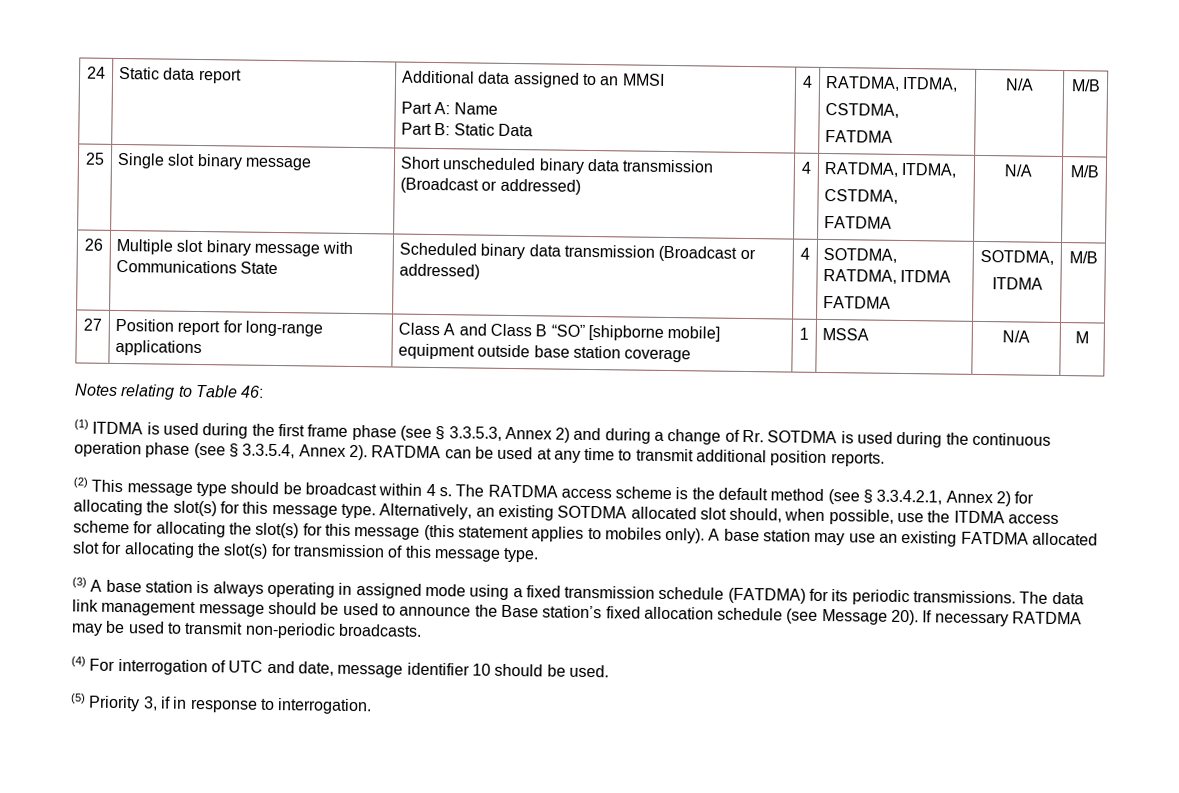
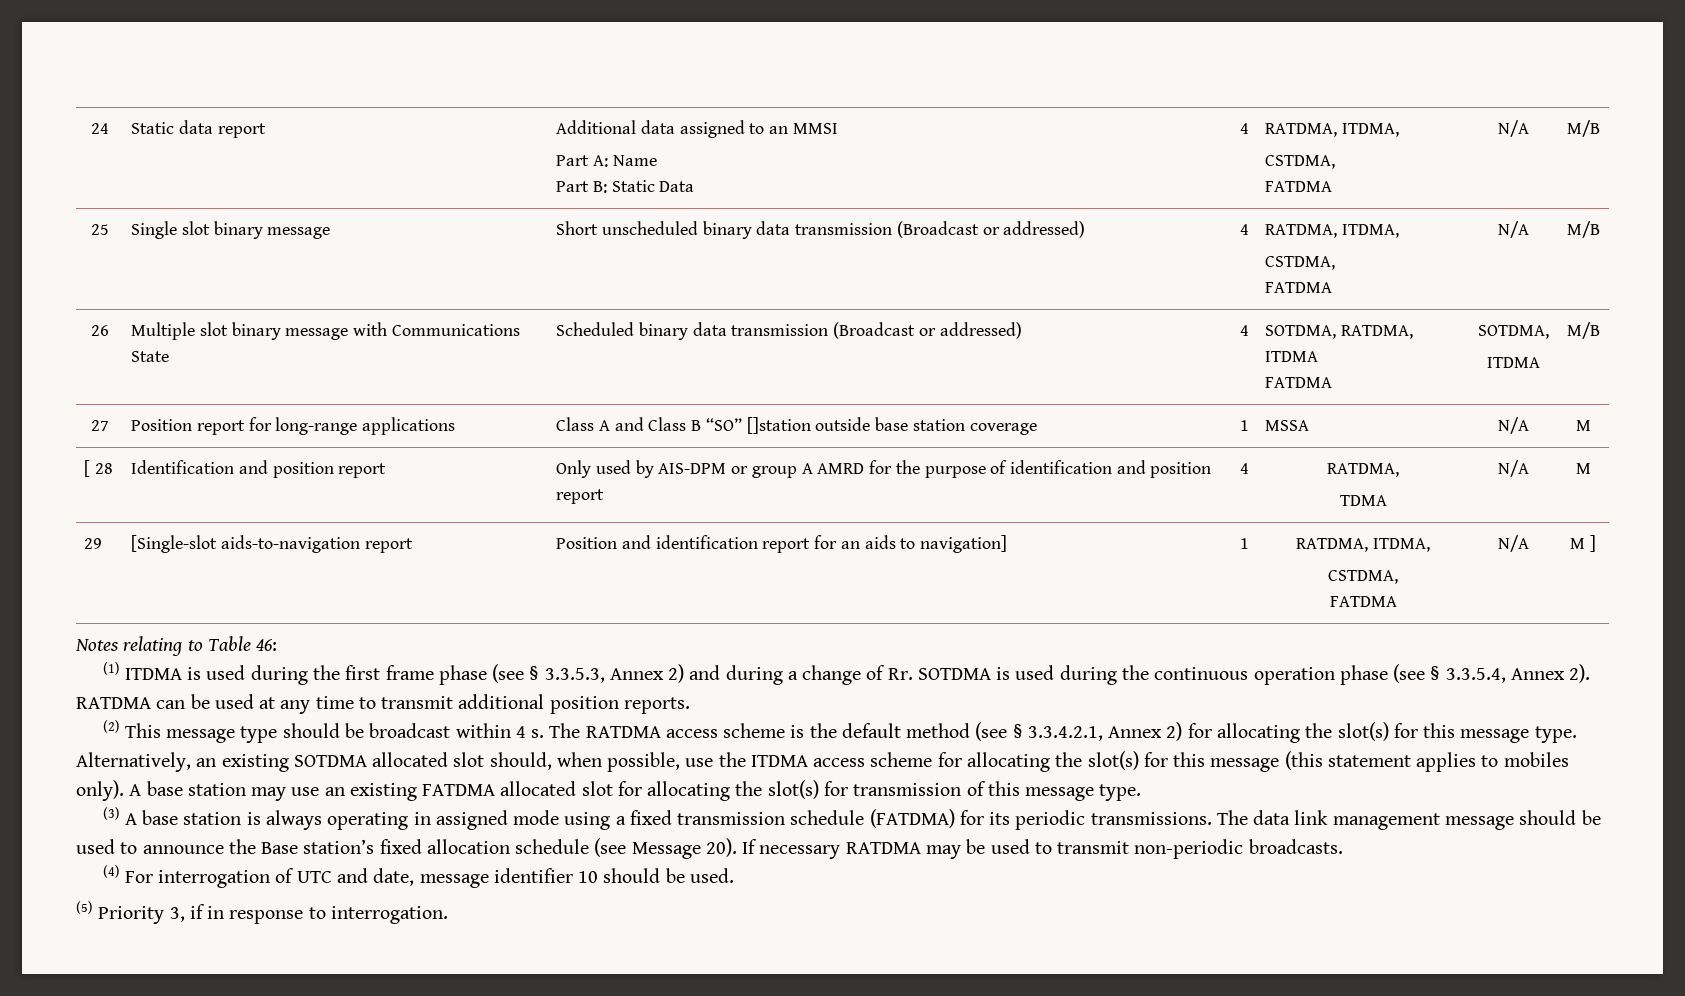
- 27 | Position report for long-range applications | Class A and Class B “SO” [shipborne mobile] equipment outside base station coverage | 1 | MSSA | N/A | M
+ 27 | Position report for long-range applications | Class A and Class B “SO” []station outside base station coverage | 1 | MSSA | N/A | M
+ [ 28 | Identification and position report | Only used by AIS-DPM or group A AMRD for the purpose of identification and position report | 4 | RATDMA,
+ TDMA | N/A | M
+ 29 | [Single-slot aids-to-navigation report | Position and identification report for an aids to navigation] | 1 | RATDMA, ITDMA,
+ CSTDMA,
+ FATDMA | N/A | M ]

